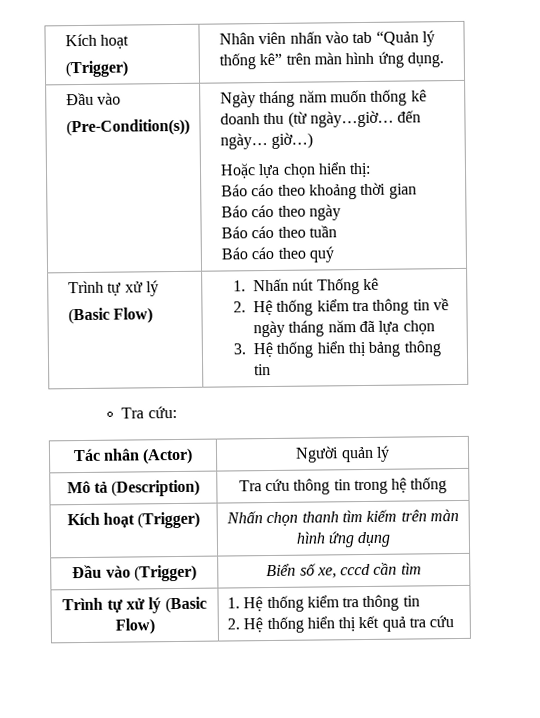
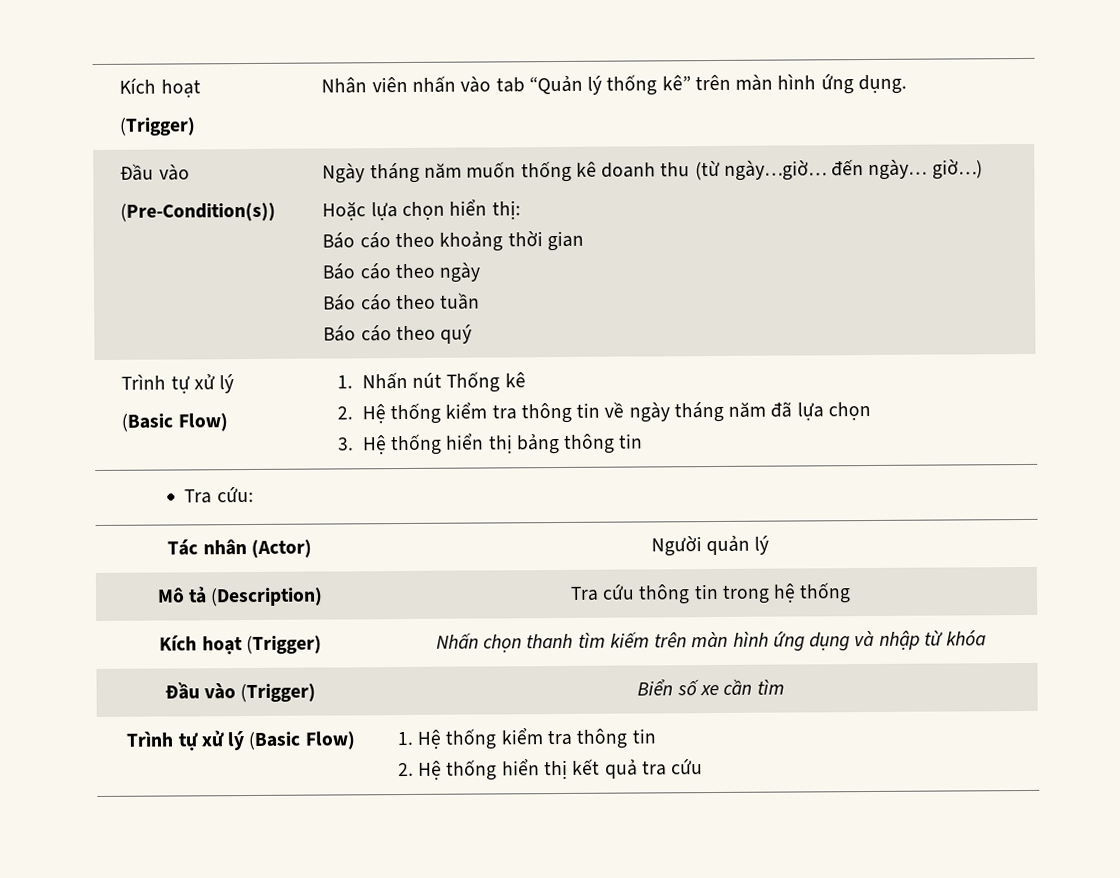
- Kích hoạt (Trigger) | Nhấn chọn thanh tìm kiếm trên màn hình ứng dụng
+ Kích hoạt (Trigger) | Nhấn chọn thanh tìm kiếm trên màn hình ứng dụng và nhập từ khóa
- Đầu vào (Trigger) | Biển số xe, cccd cần tìm
+ Đầu vào (Trigger) | Biển số xe cần tìm

